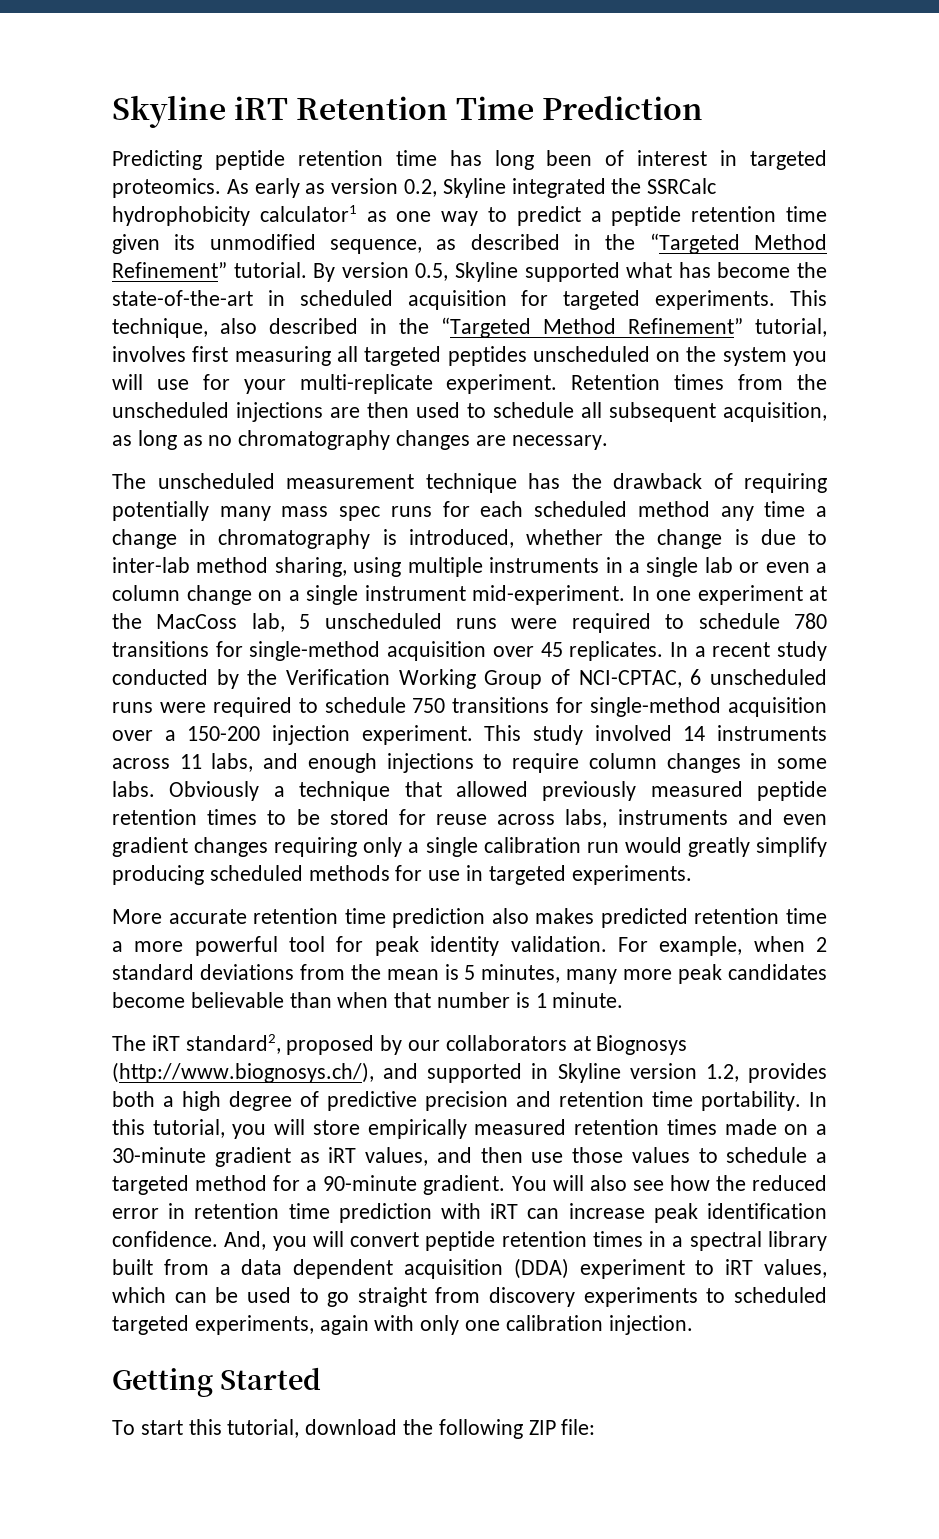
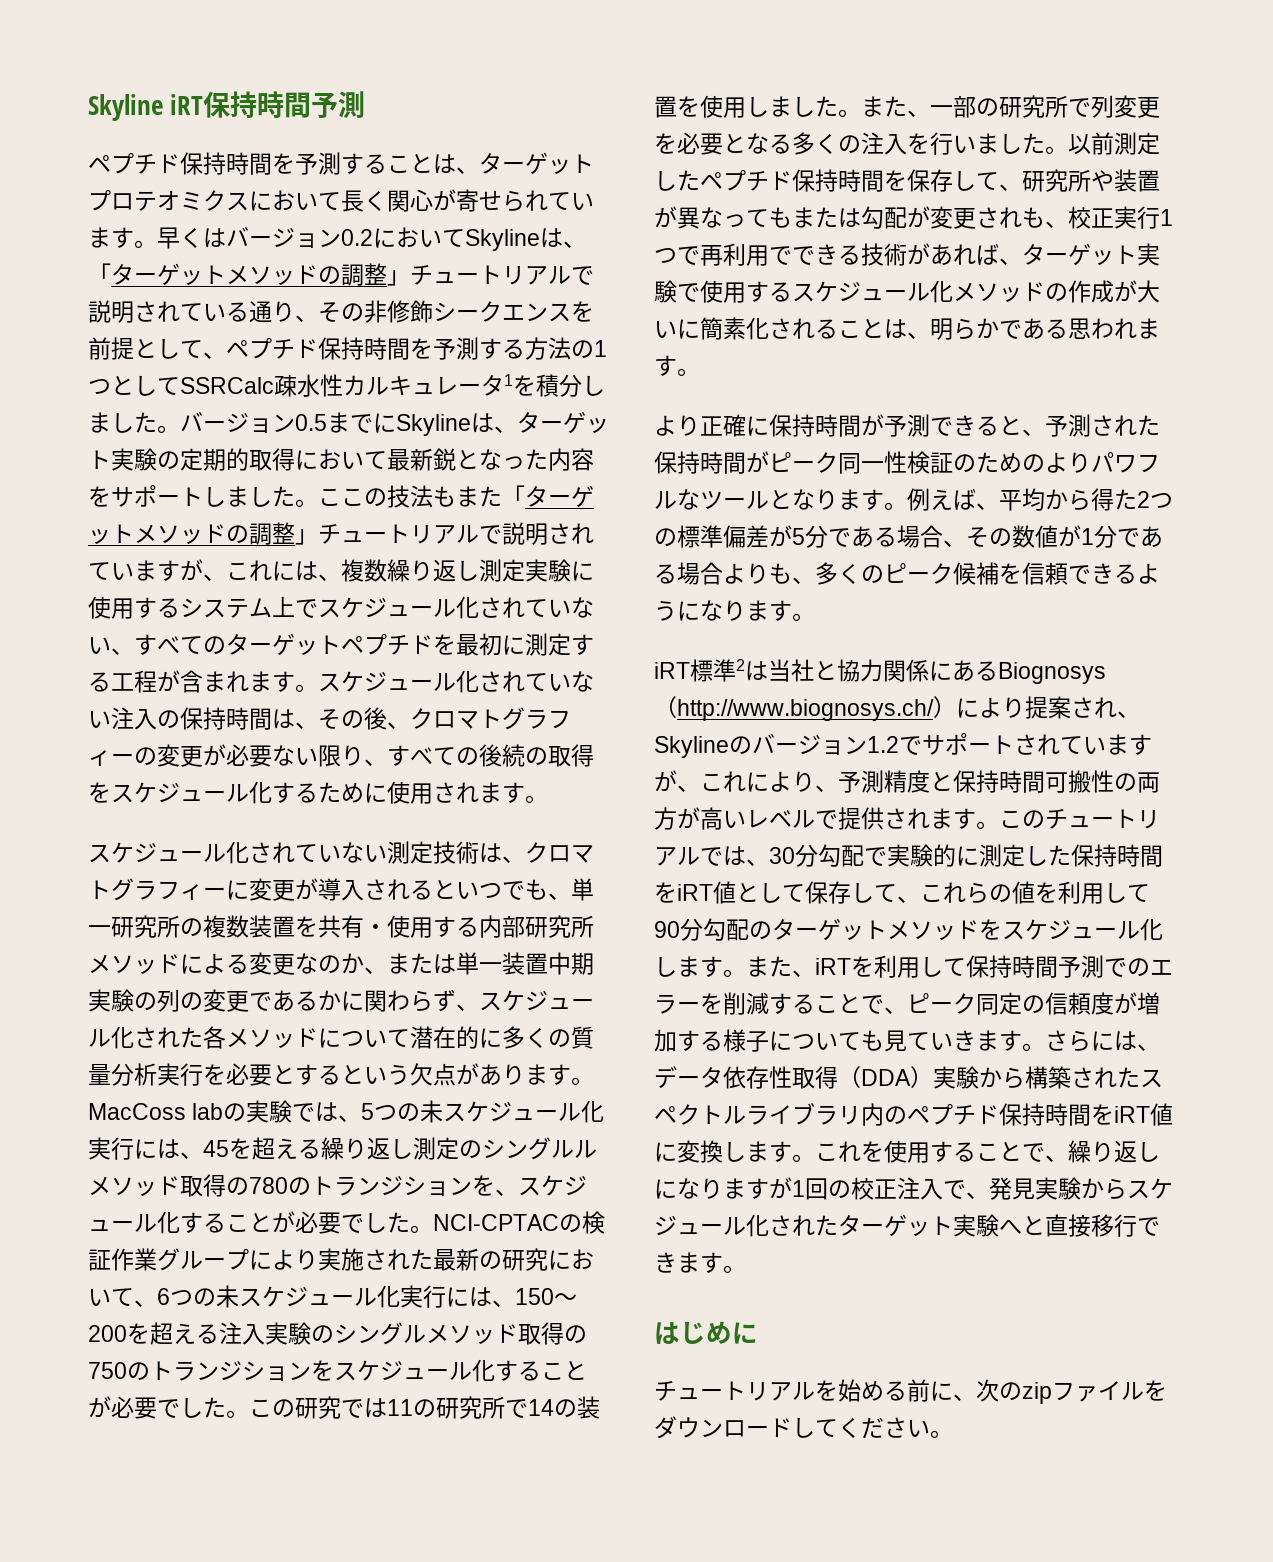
- Skyline iRT Retention Time Prediction
- Predicting peptide retention time has long been of interest in targeted proteomics. As early as version 0.2, Skyline integrated the SSRCalc hydrophobicity calculator1 as one way to predict a peptide retention time given its unmodified sequence, as described in the “Targeted Method Refinement” tutorial. By version 0.5, Skyline supported what has become the state-of-the-art in scheduled acquisition for targeted experiments. This technique, also described in the “Targeted Method Refinement” tutorial, involves first measuring all targeted peptides unscheduled on the system you will use for your multi-replicate experiment. Retention times from the unscheduled injections are then used to schedule all subsequent acquisition, as long as no chromatography changes are necessary.
- The unscheduled measurement technique has the drawback of requiring potentially many mass spec runs for each scheduled method any time a change in chromatography is introduced, whether the change is due to inter-lab method sharing, using multiple instruments in a single lab or even a column change on a single instrument mid-experiment. In one experiment at the MacCoss lab, 5 unscheduled runs were required to schedule 780 transitions for single-method acquisition over 45 replicates. In a recent study conducted by the Verification Working Group of NCI-CPTAC, 6 unscheduled runs were required to schedule 750 transitions for single-method acquisition over a 150-200 injection experiment. This study involved 14 instruments across 11 labs, and enough injections to require column changes in some labs. Obviously a technique that allowed previously measured peptide retention times to be stored for reuse across labs, instruments and even gradient changes requiring only a single calibration run would greatly simplify producing scheduled methods for use in targeted experiments.
- More accurate retention time prediction also makes predicted retention time a more powerful tool for peak identity validation. For example, when 2 standard deviations from the mean is 5 minutes, many more peak candidates become believable than when that number is 1 minute.
- The iRT standard2, proposed by our collaborators at Biognosys (http://www.biognosys.ch/), and supported in Skyline version 1.2, provides both a high degree of predictive precision and retention time portability. In this tutorial, you will store empirically measured retention times made on a 30-minute gradient as iRT values, and then use those values to schedule a targeted method for a 90-minute gradient. You will also see how the reduced error in retention time prediction with iRT can increase peak identification confidence. And, you will convert peptide retention times in a spectral library built from a data dependent acquisition (DDA) experiment to iRT values, which can be used to go straight from discovery experiments to scheduled targeted experiments, again with only one calibration injection.
- Getting Started
- To start this tutorial, download the following ZIP file:
+ Skyline iRT保持時間予測
+ ペプチド保持時間を予測することは、ターゲットプロテオミクスにおいて長く関心が寄せられています。早くはバージョン0.2においてSkylineは、「ターゲットメソッドの調整」チュートリアルで説明されている通り、その非修飾シークエンスを前提として、ペプチド保持時間を予測する方法の1つとしてSSRCalc疎水性カルキュレータ1を積分しました。バージョン0.5までにSkylineは、ターゲット実験の定期的取得において最新鋭となった内容をサポートしました。ここの技法もまた「ターゲットメソッドの調整」チュートリアルで説明されていますが、これには、複数繰り返し測定実験に使用するシステム上でスケジュール化されていない、すべてのターゲットペプチドを最初に測定する工程が含まれます。スケジュール化されていない注入の保持時間は、その後、クロマトグラフィーの変更が必要ない限り、すべての後続の取得をスケジュール化するために使用されます。
+ スケジュール化されていない測定技術は、クロマトグラフィーに変更が導入されるといつでも、単一研究所の複数装置を共有・使用する内部研究所メソッドによる変更なのか、または単一装置中期実験の列の変更であるかに関わらず、スケジュール化された各メソッドについて潜在的に多くの質量分析実行を必要とするという欠点があります。MacCoss labの実験では、5つの未スケジュール化実行には、45を超える繰り返し測定のシングルルメソッド取得の780のトランジションを、スケジュール化することが必要でした。NCI-CPTACの検証作業グループにより実施された最新の研究において、6つの未スケジュール化実行には、150～200を超える注入実験のシングルメソッド取得の750のトランジションをスケジュール化することが必要でした。この研究では11の研究所で14の装置を使用しました。また、一部の研究所で列変更を必要となる多くの注入を行いました。以前測定したペプチド保持時間を保存して、研究所や装置が異なってもまたは勾配が変更されも、校正実行1つで再利用でできる技術があれば、ターゲット実験で使用するスケジュール化メソッドの作成が大いに簡素化されることは、明らかである思われます。
+ より正確に保持時間が予測できると、予測された保持時間がピーク同一性検証のためのよりパワフルなツールとなります。例えば、平均から得た2つの標準偏差が5分である場合、その数値が1分である場合よりも、多くのピーク候補を信頼できるようになります。
+ iRT標準2は当社と協力関係にあるBiognosys（http://www.biognosys.ch/）により提案され、Skylineのバージョン1.2でサポートされていますが、これにより、予測精度と保持時間可搬性の両方が高いレベルで提供されます。このチュートリアルでは、30分勾配で実験的に測定した保持時間をiRT値として保存して、これらの値を利用して90分勾配のターゲットメソッドをスケジュール化します。また、iRTを利用して保持時間予測でのエラーを削減することで、ピーク同定の信頼度が増加する様子についても見ていきます。さらには、データ依存性取得（DDA）実験から構築されたスペクトルライブラリ内のペプチド保持時間をiRT値に変換します。これを使用することで、繰り返しになりますが1回の校正注入で、発見実験からスケジュール化されたターゲット実験へと直接移行できます。
+ はじめに
+ チュートリアルを始める前に、次のzipファイルをダウンロードしてください。

